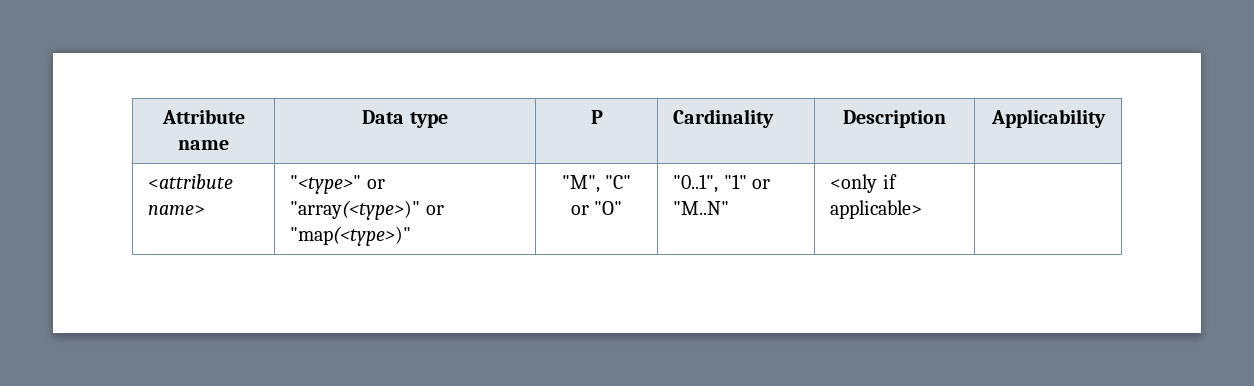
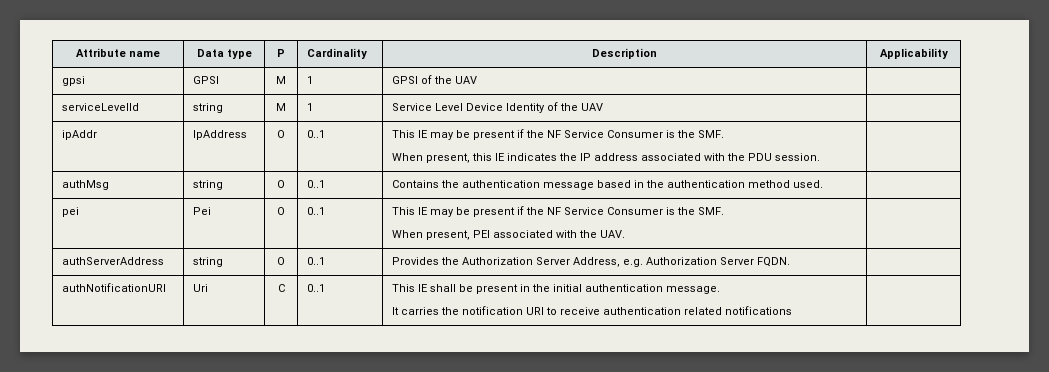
- <attribute name> | "<type>" or "array(<type>)" or "map(<type>)" | "M", "C" or "O" | "0..1", "1" or "M..N" | <only if applicable> |
+ gpsi | GPSI | M | 1 | GPSI of the UAV |
+ serviceLevelId | string | M | 1 | Service Level Device Identity of the UAV |
+ ipAddr | IpAddress | O | 0..1 | This IE may be present if the NF Service Consumer is the SMF.
+ When present, this IE indicates the IP address associated with the PDU session. |
+ authMsg | string | O | 0..1 | Contains the authentication message based in the authentication method used. |
+ pei | Pei | O | 0..1 | This IE may be present if the NF Service Consumer is the SMF.
+ When present, PEI associated with the UAV. |
+ authServerAddress | string | O | 0..1 | Provides the Authorization Server Address, e.g. Authorization Server FQDN. |
+ authNotificationURI | Uri | C | 0..1 | This IE shall be present in the initial authentication message.
+ It carries the notification URI to receive authentication related notifications |

